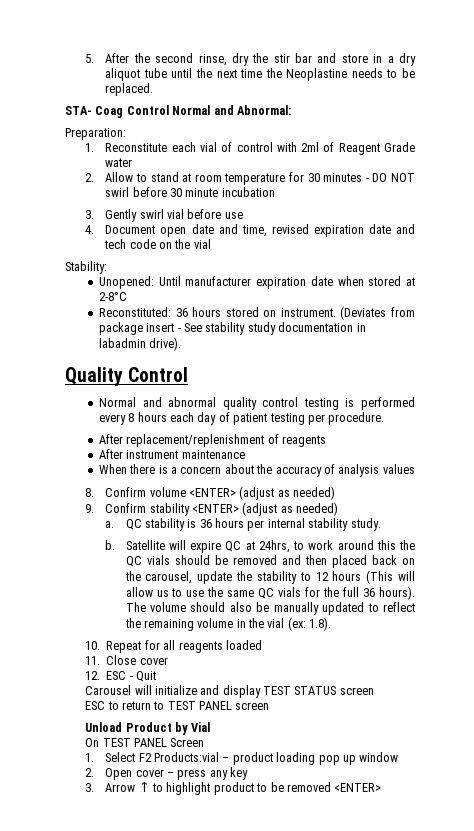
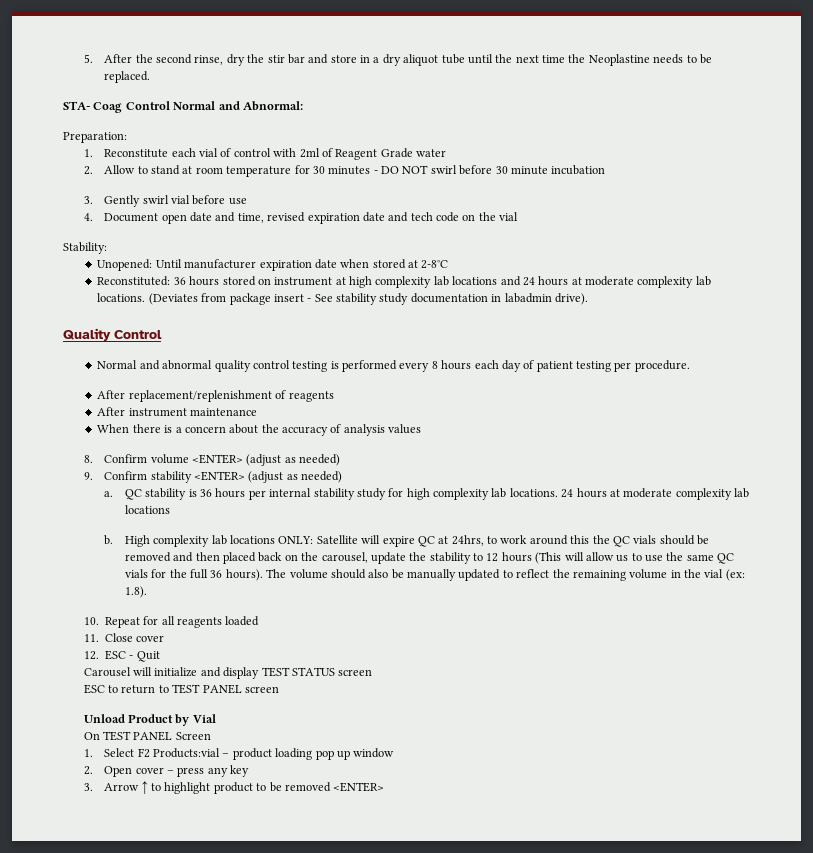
- Reconstituted: 36 hours stored on instrument.
+ Reconstituted: 36 hours stored on instrument at high complexity lab locations and 24 hours at moderate complexity lab locations.
- QC stability is 36 hours per internal stability study.
- b. Satellite will expire QC at 24hrs, to work around this the QC vials should be removed and then placed back on the carousel, update the stability to 12 hours (This will allow us to use the same QC vials for the full 36 hours).
+ QC stability is 36 hours per internal stability study for high complexity lab locations. 24 hours at moderate complexity lab locations
+ b. High complexity lab locations ONLY: Satellite will expire QC at 24hrs, to work around this the QC vials should be removed and then placed back on the carousel, update the stability to 12 hours (This will allow us to use the same QC vials for the full 36 hours).

